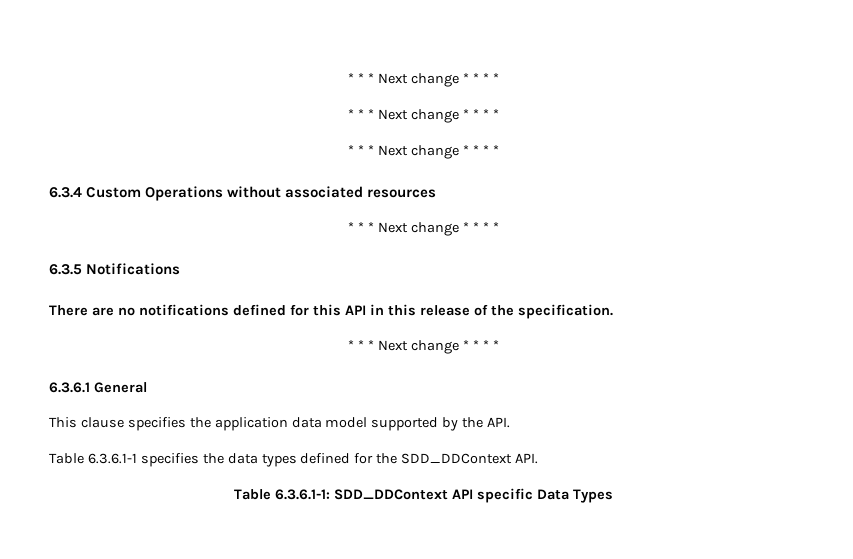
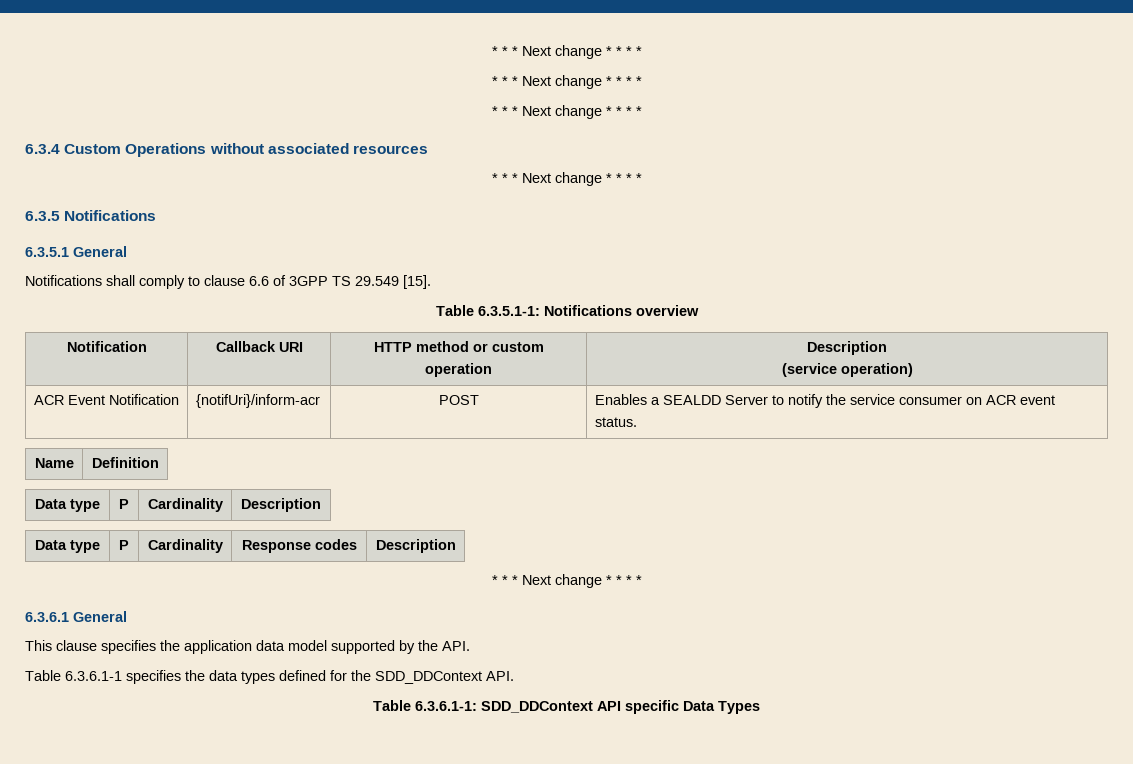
- There are no notifications defined for this API in this release of the specification.
+ 6.3.5.1 General
+ Notifications shall comply to clause 6.6 of 3GPP TS 29.549 [15].
+ Table 6.3.5.1-1: Notifications overview
+ Notification | Callback URI | HTTP method or custom operation | Description
+ (service operation)
+ ACR Event Notification | {notifUri}/inform-acr | POST | Enables a SEALDD Server to notify the service consumer on ACR event status.
+ Name | Definition
+ Data type | P | Cardinality | Description
+ Data type | P | Cardinality | Response codes | Description

